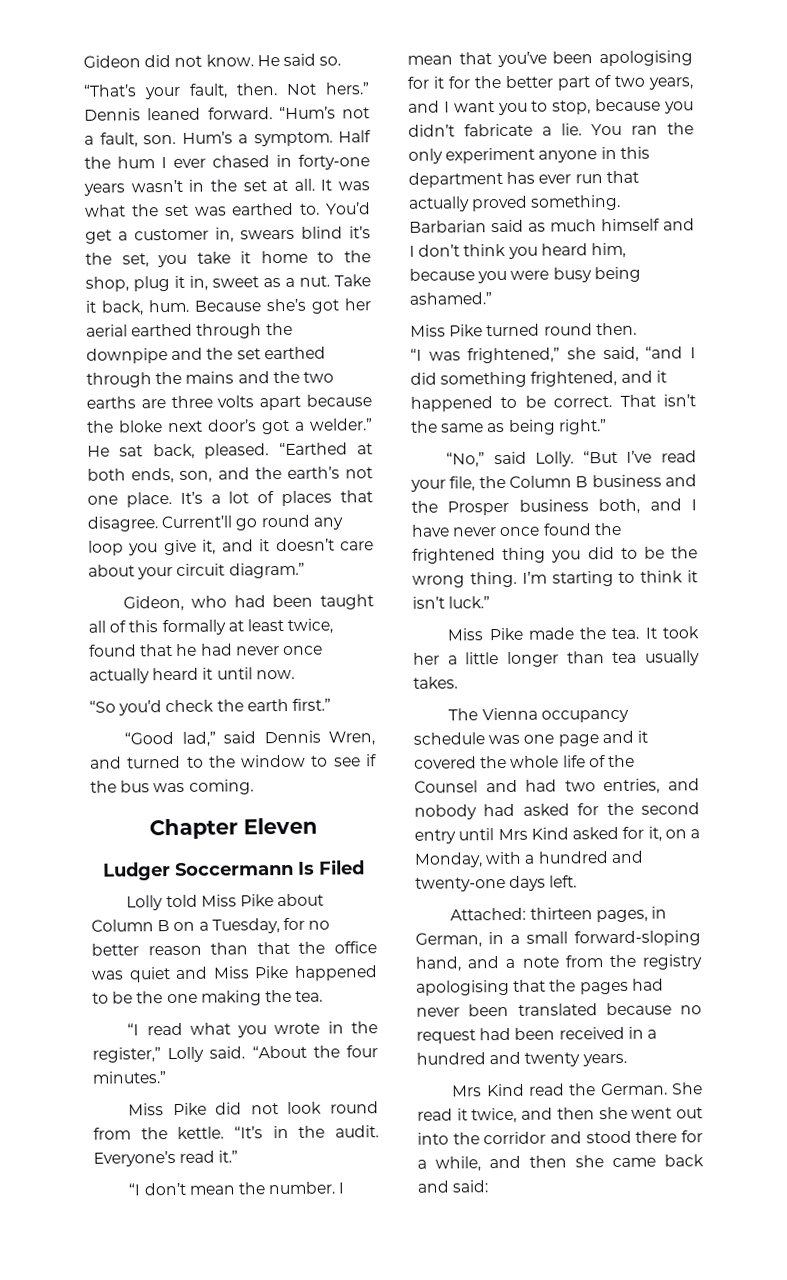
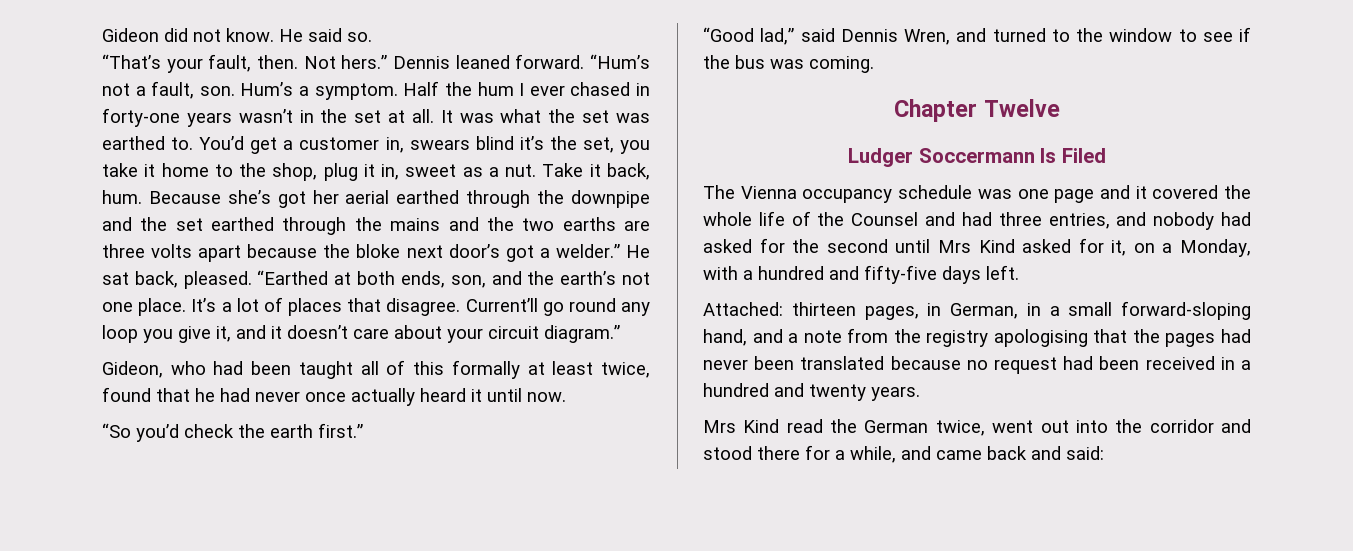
- Chapter Eleven
+ Chapter Twelve
- Lolly told Miss Pike about Column B on a Tuesday, for no better reason than that the office was quiet and Miss Pike happened to be the one making the tea.
- “I read what you wrote in the register,” Lolly said. “About the four minutes.”
- Miss Pike did not look round from the kettle. “It’s in the audit. Everyone’s read it.”
- “I don’t mean the number. I mean that you’ve been apologising for it for the better part of two years, and I want you to stop, because you didn’t fabricate a lie. You ran the only experiment anyone in this department has ever run that actually proved something. Barbarian said as much himself and I don’t think you heard him, because you were busy being ashamed.”
- Miss Pike turned round then.
- “I was frightened,” she said, “and I did something frightened, and it happened to be correct. That isn’t the same as being right.”
- “No,” said Lolly. “But I’ve read your file, the Column B business and the Prosper business both, and I have never once found the frightened thing you did to be the wrong thing. I’m starting to think it isn’t luck.”
- Miss Pike made the tea. It took her a little longer than tea usually takes.
- The Vienna occupancy schedule was one page and it covered the whole life of the Counsel and had two entries, and nobody had asked for the second entry until Mrs Kind asked for it, on a Monday, with a hundred and twenty-one days left.
+ The Vienna occupancy schedule was one page and it covered the whole life of the Counsel and had three entries, and nobody had asked for the second until Mrs Kind asked for it, on a Monday, with a hundred and fifty-five days left.
- Mrs Kind read the German. She read it twice, and then she went out into the corridor and stood there for a while, and then she came back and said:
+ Mrs Kind read the German twice, went out into the corridor and stood there for a while, and came back and said:

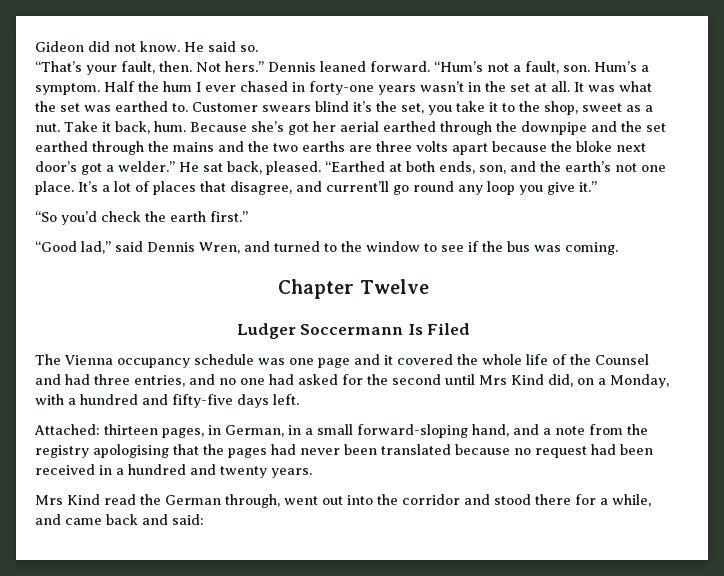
- You’d get a customer in, swears blind it’s the set, you take it home to the shop, plug it in, sweet as a nut.
+ Customer swears blind it’s the set, you take it to the shop, sweet as a nut.
- It’s a lot of places that disagree. Current’ll go round any loop you give it, and it doesn’t care about your circuit diagram.”
- Gideon, who had been taught all of this formally at least twice, found that he had never once actually heard it until now.
+ It’s a lot of places that disagree, and current’ll go round any loop you give it.”
- The Vienna occupancy schedule was one page and it covered the whole life of the Counsel and had three entries, and nobody had asked for the second until Mrs Kind asked for it, on a Monday, with a hundred and fifty-five days left.
+ The Vienna occupancy schedule was one page and it covered the whole life of the Counsel and had three entries, and no one had asked for the second until Mrs Kind did, on a Monday, with a hundred and fifty-five days left.
- Mrs Kind read the German twice, went out into the corridor and stood there for a while, and came back and said:
+ Mrs Kind read the German through, went out into the corridor and stood there for a while, and came back and said:

